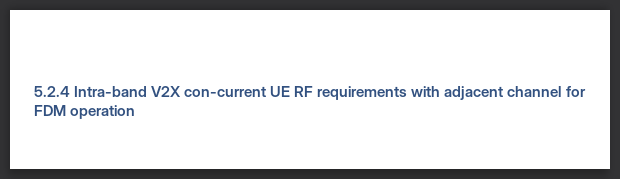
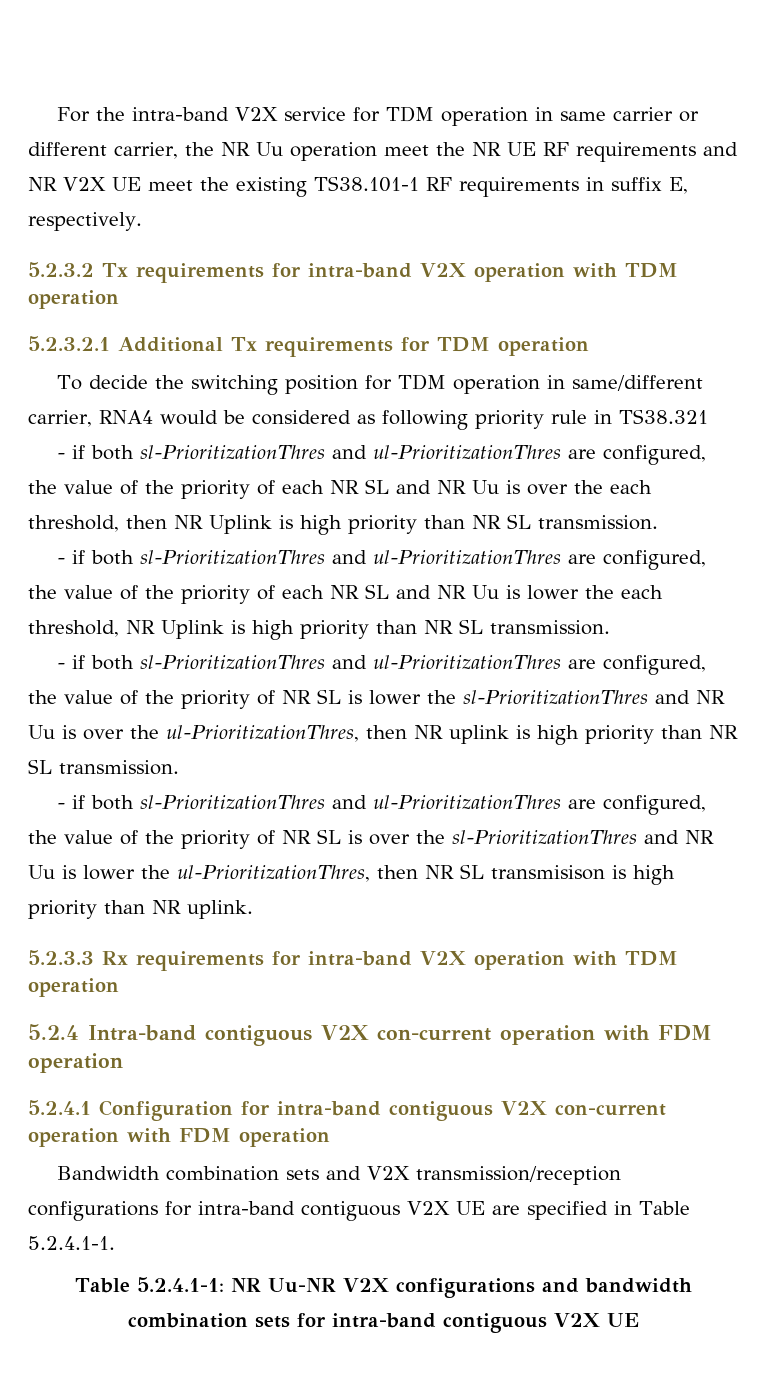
- 5.2.4 Intra-band V2X con-current UE RF requirements with adjacent channel for FDM operation
+ For the intra-band V2X service for TDM operation in same carrier or different carrier, the NR Uu operation meet the NR UE RF requirements and NR V2X UE meet the existing TS38.101-1 RF requirements in suffix E, respectively.
+ 5.2.3.2 Tx requirements for intra-band V2X operation with TDM operation
+ 5.2.3.2.1 Additional Tx requirements for TDM operation
+ To decide the switching position for TDM operation in same/different carrier, RNA4 would be considered as following priority rule in TS38.321
+ - if both sl-PrioritizationThres and ul-PrioritizationThres are configured, the value of the priority of each NR SL and NR Uu is over the each threshold, then NR Uplink is high priority than NR SL transmission.
+ - if both sl-PrioritizationThres and ul-PrioritizationThres are configured, the value of the priority of each NR SL and NR Uu is lower the each threshold, NR Uplink is high priority than NR SL transmission.
+ - if both sl-PrioritizationThres and ul-PrioritizationThres are configured, the value of the priority of NR SL is lower the sl-PrioritizationThres and NR Uu is over the ul-PrioritizationThres, then NR uplink is high priority than NR SL transmission.
+ - if both sl-PrioritizationThres and ul-PrioritizationThres are configured, the value of the priority of NR SL is over the sl-PrioritizationThres and NR Uu is lower the ul-PrioritizationThres, then NR SL transmisison is high priority than NR uplink.
+ 5.2.3.3 Rx requirements for intra-band V2X operation with TDM operation
+ 5.2.4 Intra-band contiguous V2X con-current operation with FDM operation
+ 5.2.4.1 Configuration for intra-band contiguous V2X con-current operation with FDM operation
+ Bandwidth combination sets and V2X transmission/reception configurations for intra-band contiguous V2X UE are specified in Table 5.2.4.1-1.
+ Table 5.2.4.1-1: NR Uu-NR V2X configurations and bandwidth combination sets for intra-band contiguous V2X UE

